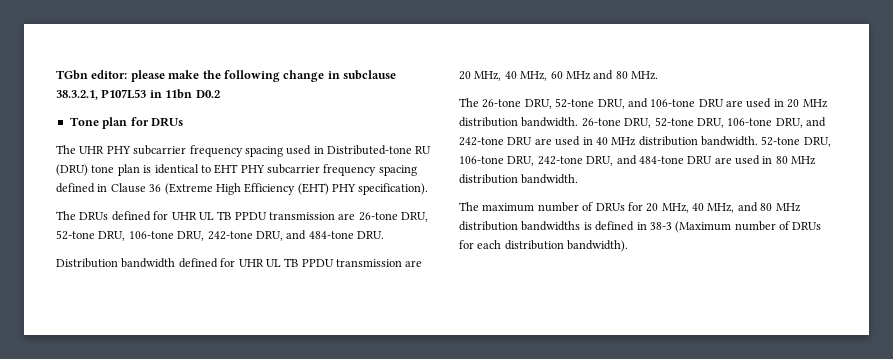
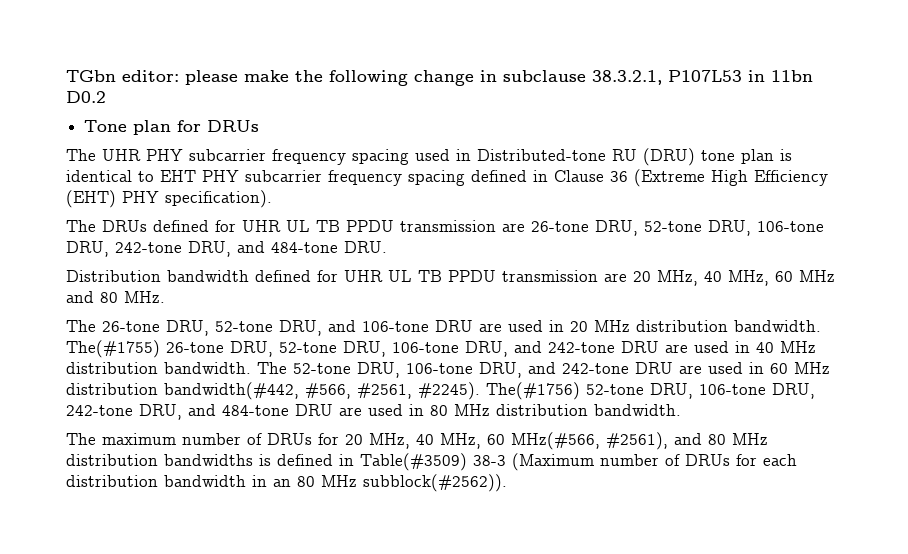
- 26-tone DRU, 52-tone DRU, 106-tone DRU, and 242-tone DRU are used in 40 MHz distribution bandwidth.
+ The(#1755) 26-tone DRU, 52-tone DRU, 106-tone DRU, and 242-tone DRU are used in 40 MHz distribution bandwidth.
- 52-tone DRU, 106-tone DRU, 242-tone DRU, and 484-tone DRU are used in 80 MHz distribution bandwidth.
+ The 52-tone DRU, 106-tone DRU, and 242-tone DRU are used in 60 MHz distribution bandwidth(#442, #566, #2561, #2245). The(#1756) 52-tone DRU, 106-tone DRU, 242-tone DRU, and 484-tone DRU are used in 80 MHz distribution bandwidth.
- The maximum number of DRUs for 20 MHz, 40 MHz, and 80 MHz distribution bandwidths is defined in 38-3 (Maximum number of DRUs for each distribution bandwidth).
+ The maximum number of DRUs for 20 MHz, 40 MHz, 60 MHz(#566, #2561), and 80 MHz distribution bandwidths is defined in Table(#3509) 38-3 (Maximum number of DRUs for each distribution bandwidth in an 80 MHz subblock(#2562)).

